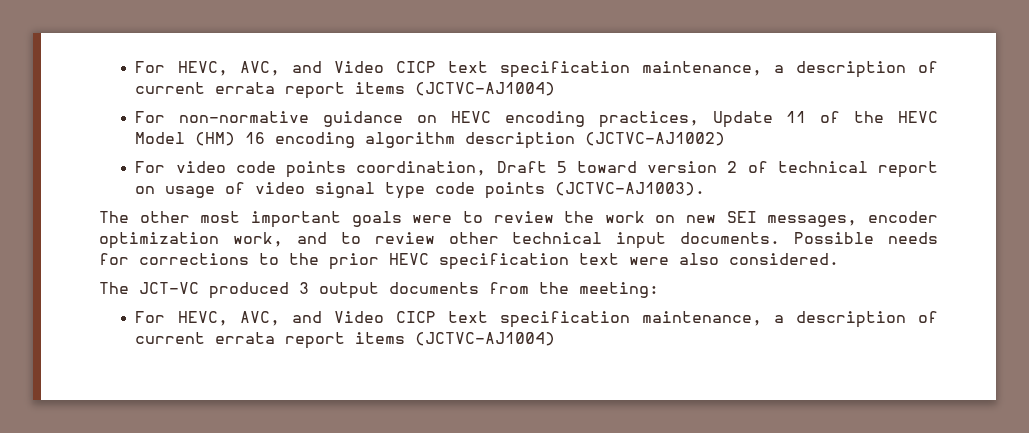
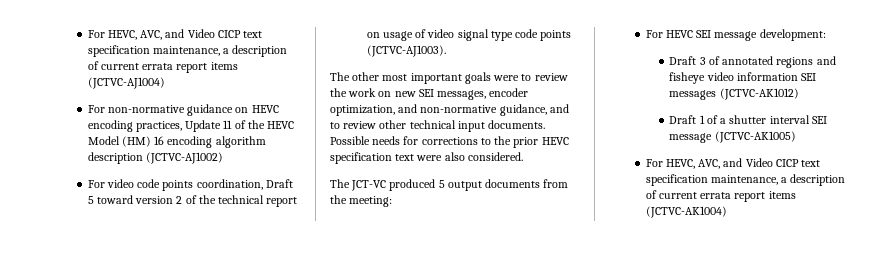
- For video code points coordination, Draft 5 toward version 2 of technical report on usage of video signal type code points (JCTVC-AJ1003).
+ For video code points coordination, Draft 5 toward version 2 of the technical report on usage of video signal type code points (JCTVC-AJ1003).
- The other most important goals were to review the work on new SEI messages, encoder optimization work, and to review other technical input documents.
+ The other most important goals were to review the work on new SEI messages, encoder optimization, and non-normative guidance, and to review other technical input documents.
- The JCT-VC produced 3 output documents from the meeting:
- For HEVC, AVC, and Video CICP text specification maintenance, a description of current errata report items (JCTVC-AJ1004)
+ The JCT-VC produced 5 output documents from the meeting:
+ For HEVC SEI message development:
+ Draft 3 of annotated regions and fisheye video information SEI messages (JCTVC-AK1012)
+ Draft 1 of a shutter interval SEI message (JCTVC-AK1005)
+ For HEVC, AVC, and Video CICP text specification maintenance, a description of current errata report items (JCTVC-AK1004)

